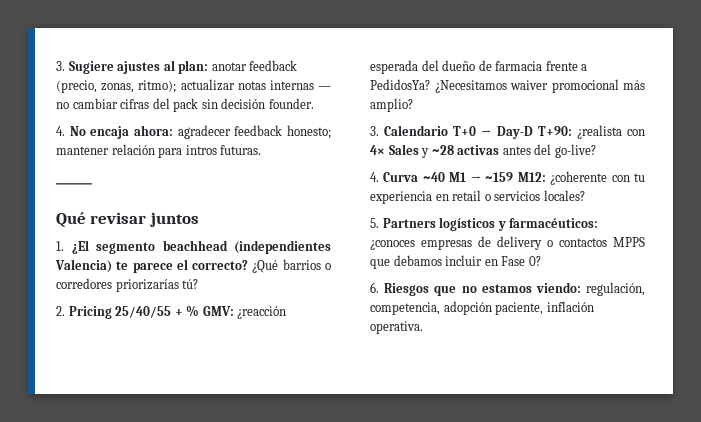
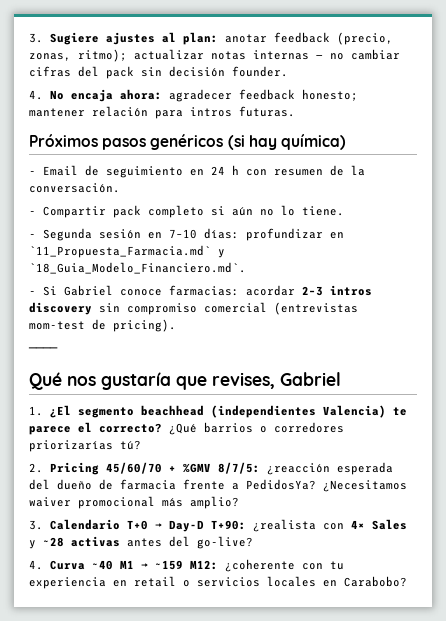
+ Próximos pasos genéricos (si hay química)
+ - Email de seguimiento en 24 h con resumen de la conversación.
+ - Compartir pack completo si aún no lo tiene.
+ - Segunda sesión en 7–10 días: profundizar en `11_Propuesta_Farmacia.md` y `18_Guia_Modelo_Financiero.md`.
+ - Si Gabriel conoce farmacias: acordar 2–3 intros discovery sin compromiso comercial (entrevistas mom-test de pricing).
  ────
- Qué revisar juntos
+ Qué nos gustaría que revises, Gabriel
- 2. Pricing 25/40/55 + % GMV: ¿reacción esperada del dueño de farmacia frente a PedidosYa?
+ 2. Pricing 45/60/70 + %GMV 8/7/5: ¿reacción esperada del dueño de farmacia frente a PedidosYa?
- 4. Curva ~40 M1 → ~159 M12: ¿coherente con tu experiencia en retail o servicios locales?
- 5. Partners logísticos y farmacéuticos: ¿conoces empresas de delivery o contactos MPPS que debamos incluir en Fase 0?
- 6. Riesgos que no estamos viendo: regulación, competencia, adopción paciente, inflación operativa.
+ 4. Curva ~40 M1 → ~159 M12: ¿coherente con tu experiencia en retail o servicios locales en Carabobo?

